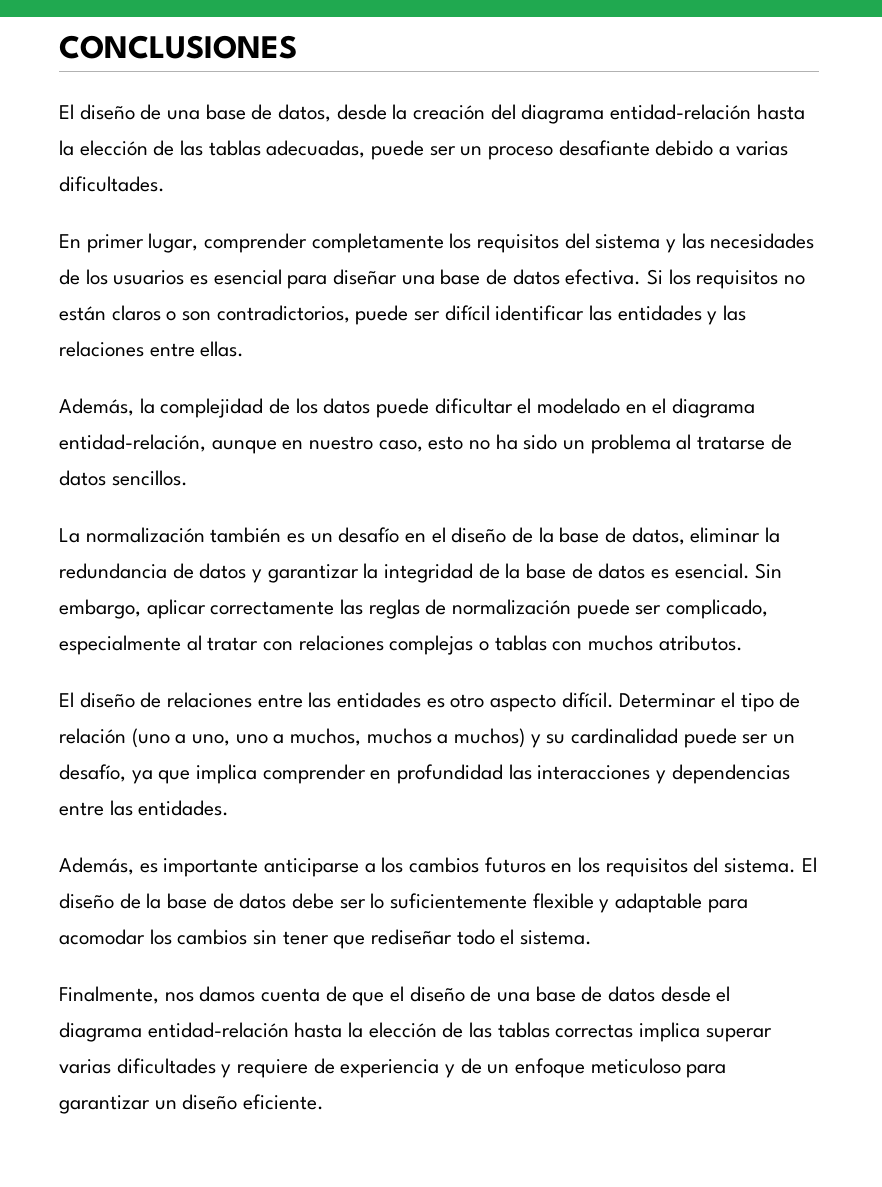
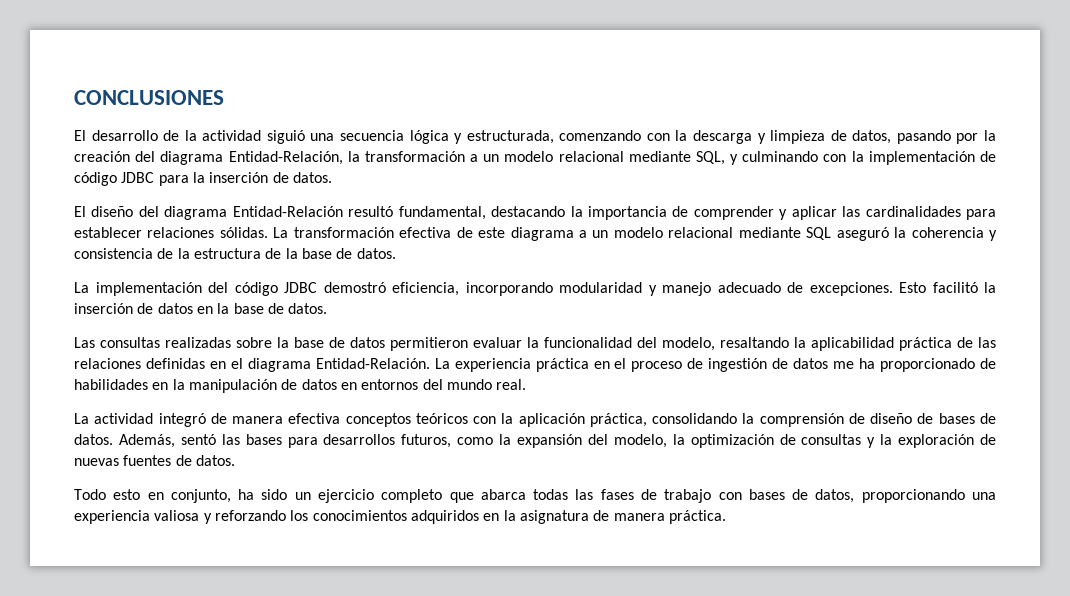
- El diseño de una base de datos, desde la creación del diagrama entidad-relación hasta la elección de las tablas adecuadas, puede ser un proceso desafiante debido a varias dificultades.
- En primer lugar, comprender completamente los requisitos del sistema y las necesidades de los usuarios es esencial para diseñar una base de datos efectiva. Si los requisitos no están claros o son contradictorios, puede ser difícil identificar las entidades y las relaciones entre ellas.
- Además, la complejidad de los datos puede dificultar el modelado en el diagrama entidad-relación, aunque en nuestro caso, esto no ha sido un problema al tratarse de datos sencillos.
- La normalización también es un desafío en el diseño de la base de datos, eliminar la redundancia de datos y garantizar la integridad de la base de datos es esencial. Sin embargo, aplicar correctamente las reglas de normalización puede ser complicado, especialmente al tratar con relaciones complejas o tablas con muchos atributos.
- El diseño de relaciones entre las entidades es otro aspecto difícil. Determinar el tipo de relación (uno a uno, uno a muchos, muchos a muchos) y su cardinalidad puede ser un desafío, ya que implica comprender en profundidad las interacciones y dependencias entre las entidades.
- Además, es importante anticiparse a los cambios futuros en los requisitos del sistema. El diseño de la base de datos debe ser lo suficientemente flexible y adaptable para acomodar los cambios sin tener que rediseñar todo el sistema.
- Finalmente, nos damos cuenta de que el diseño de una base de datos desde el diagrama entidad-relación hasta la elección de las tablas correctas implica superar varias dificultades y requiere de experiencia y de un enfoque meticuloso para garantizar un diseño eficiente.
+ El desarrollo de la actividad siguió una secuencia lógica y estructurada, comenzando con la descarga y limpieza de datos, pasando por la creación del diagrama Entidad-Relación, la transformación a un modelo relacional mediante SQL, y culminando con la implementación de código JDBC para la inserción de datos.
+ El diseño del diagrama Entidad-Relación resultó fundamental, destacando la importancia de comprender y aplicar las cardinalidades para establecer relaciones sólidas. La transformación efectiva de este diagrama a un modelo relacional mediante SQL aseguró la coherencia y consistencia de la estructura de la base de datos.
+ La implementación del código JDBC demostró eficiencia, incorporando modularidad y manejo adecuado de excepciones. Esto facilitó la inserción de datos en la base de datos.
+ Las consultas realizadas sobre la base de datos permitieron evaluar la funcionalidad del modelo, resaltando la aplicabilidad práctica de las relaciones definidas en el diagrama Entidad-Relación. La experiencia práctica en el proceso de ingestión de datos me ha proporcionado de habilidades en la manipulación de datos en entornos del mundo real.
+ La actividad integró de manera efectiva conceptos teóricos con la aplicación práctica, consolidando la comprensión de diseño de bases de datos. Además, sentó las bases para desarrollos futuros, como la expansión del modelo, la optimización de consultas y la exploración de nuevas fuentes de datos.
+ Todo esto en conjunto, ha sido un ejercicio completo que abarca todas las fases de trabajo con bases de datos, proporcionando una experiencia valiosa y reforzando los conocimientos adquiridos en la asignatura de manera práctica.

